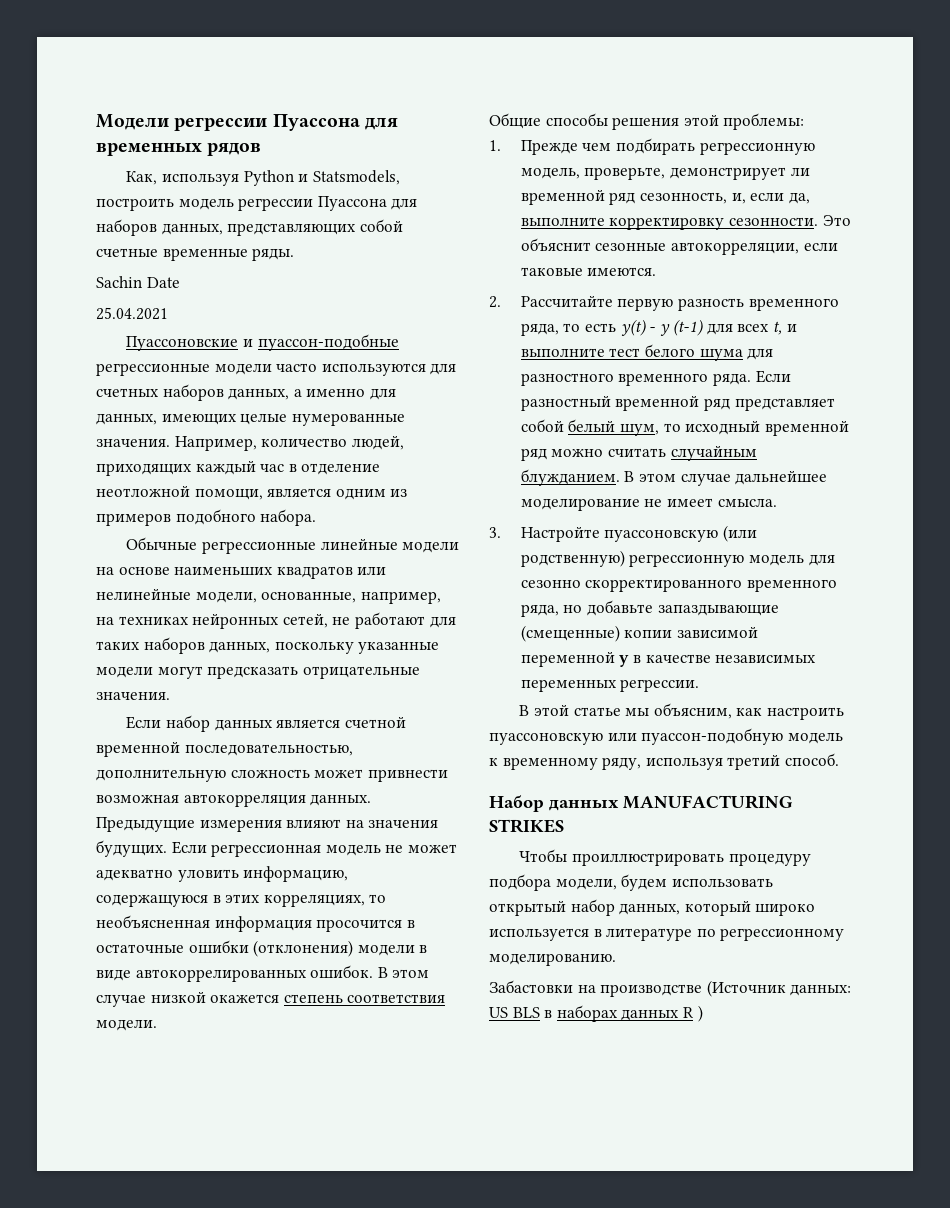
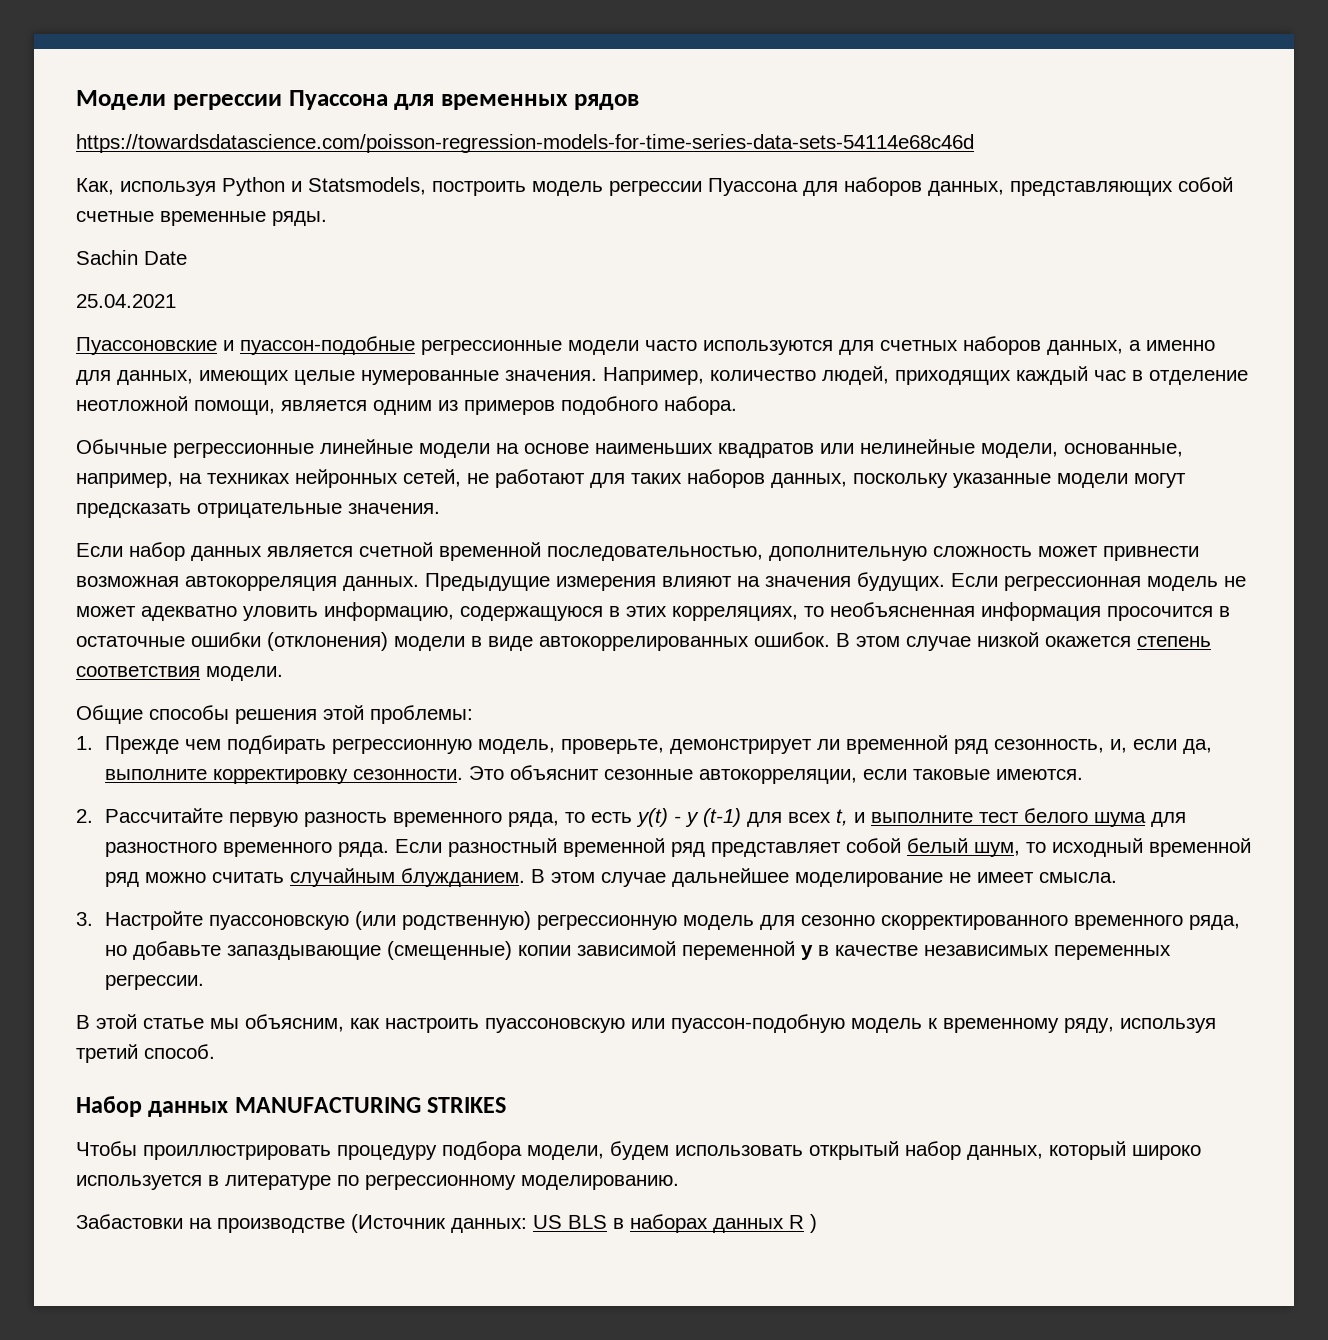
+ https://towardsdatascience.com/poisson-regression-models-for-time-series-data-sets-54114e68c46d

